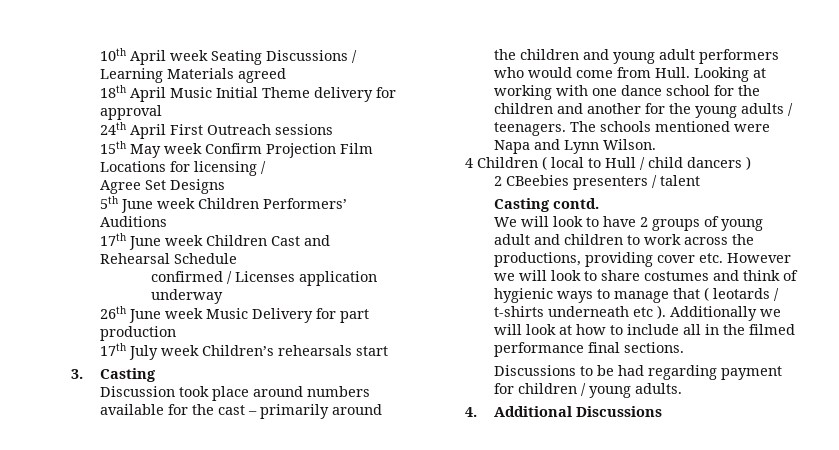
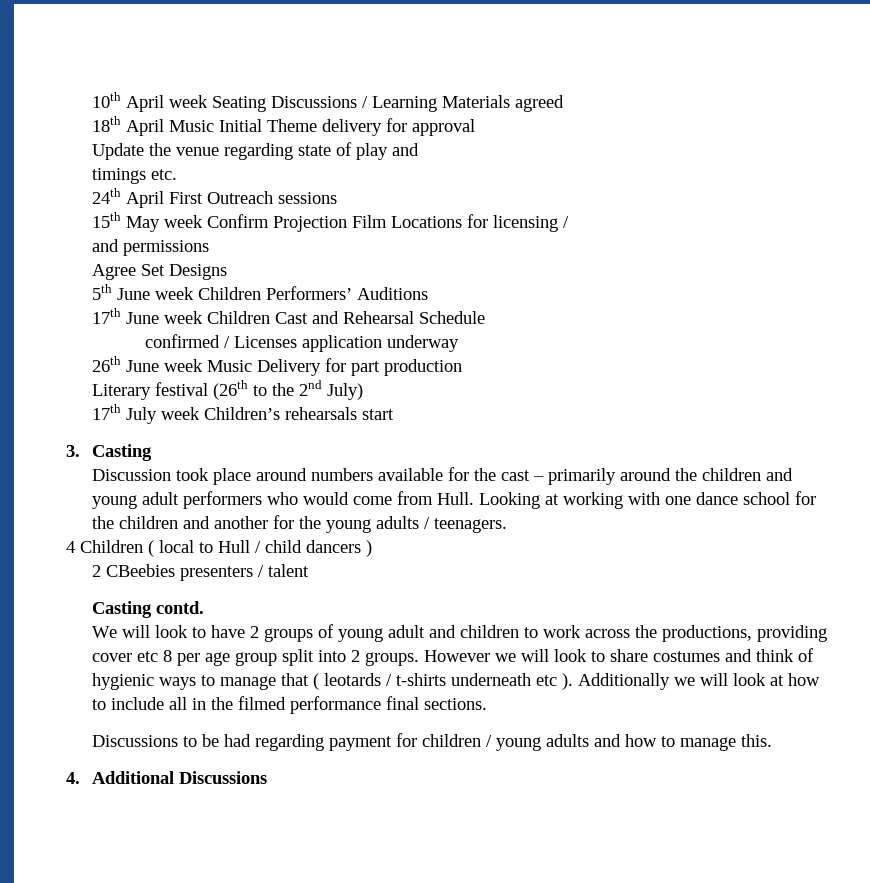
+ Update the venue regarding state of play and
+ timings etc.
+ and permissions
+ Literary festival (26th to the 2nd July)
- The schools mentioned were Napa and Lynn Wilson.
- We will look to have 2 groups of young adult and children to work across the productions, providing cover etc. However we will look to share costumes and think of hygienic ways to manage that ( leotards / t-shirts underneath etc ).
+ We will look to have 2 groups of young adult and children to work across the productions, providing cover etc 8 per age group split into 2 groups. However we will look to share costumes and think of hygienic ways to manage that ( leotards / t-shirts underneath etc ).
- Discussions to be had regarding payment for children / young adults.
+ Discussions to be had regarding payment for children / young adults and how to manage this.

